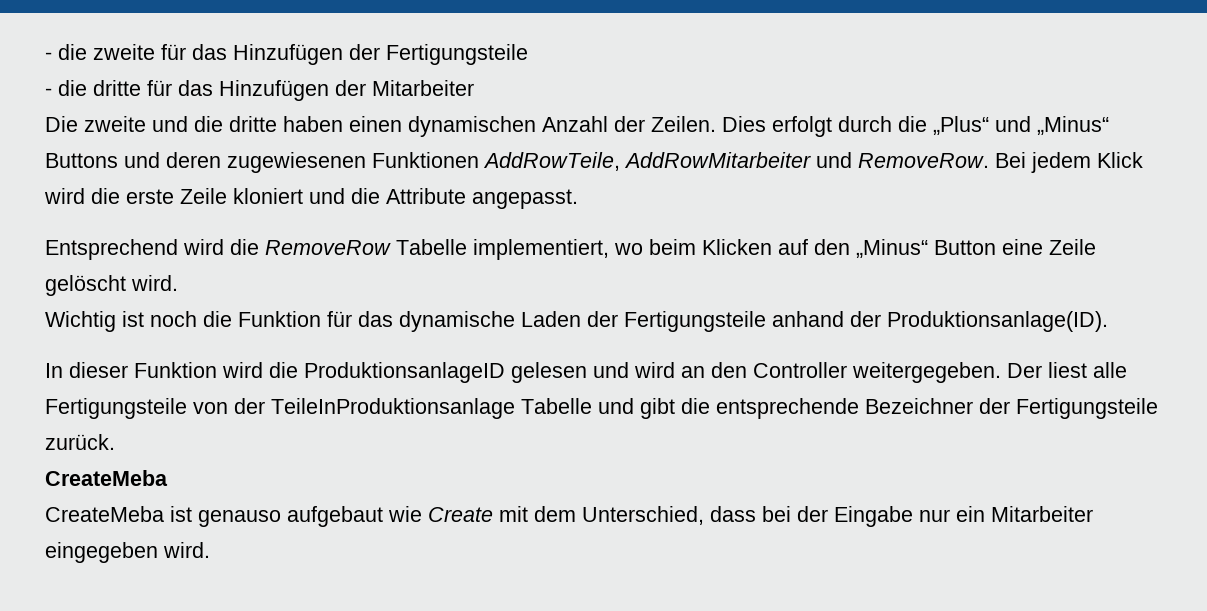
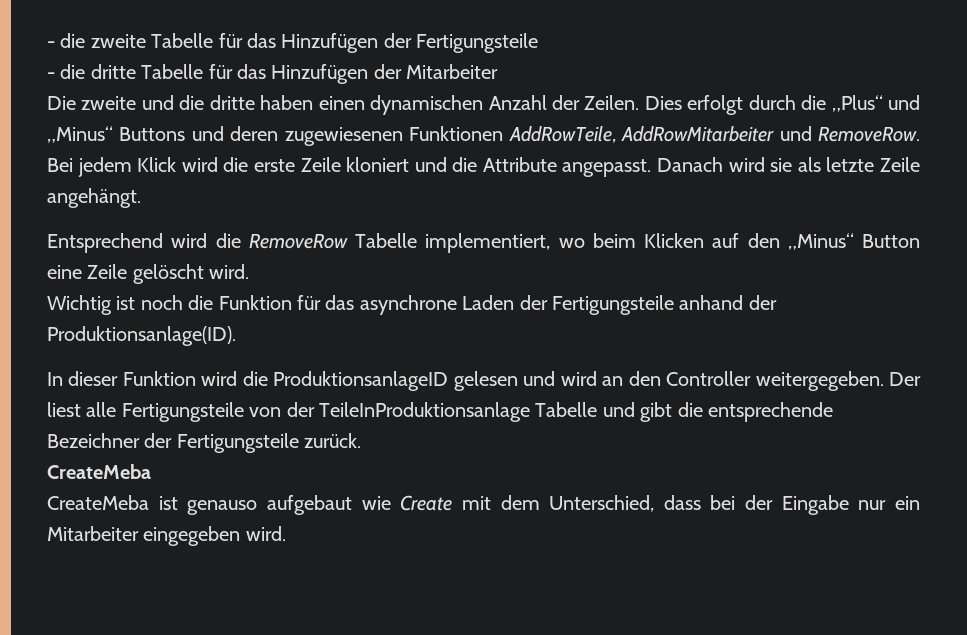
- - die zweite für das Hinzufügen der Fertigungsteile
+ - die zweite Tabelle für das Hinzufügen der Fertigungsteile
- - die dritte für das Hinzufügen der Mitarbeiter
+ - die dritte Tabelle für das Hinzufügen der Mitarbeiter
+ Danach wird sie als letzte Zeile angehängt.
- Wichtig ist noch die Funktion für das dynamische Laden der Fertigungsteile anhand der Produktionsanlage(ID).
+ Wichtig ist noch die Funktion für das asynchrone Laden der Fertigungsteile anhand der Produktionsanlage(ID).

